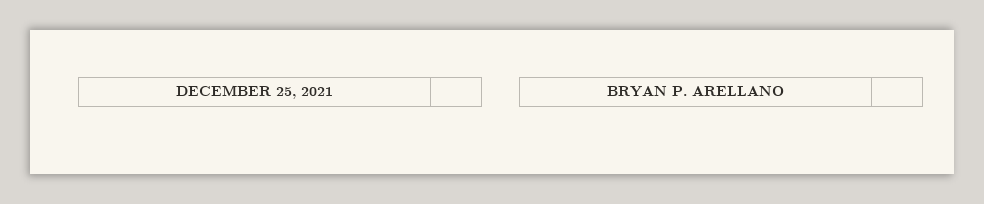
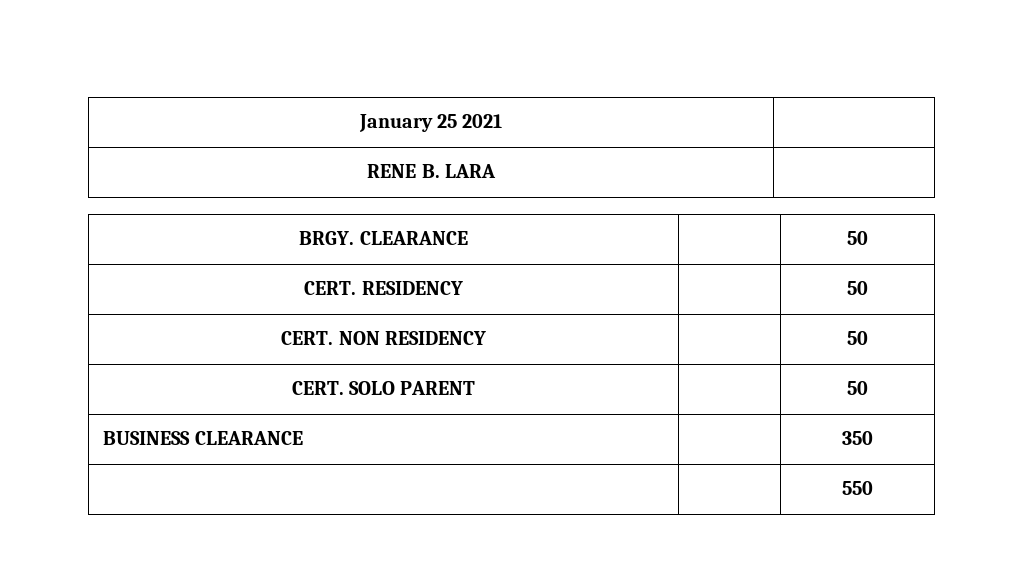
- DECEMBER 25, 2021 |
+ January 25 2021 |
- BRYAN P. ARELLANO |
+ RENE B. LARA |
+ BRGY. CLEARANCE | | 50
+ CERT. RESIDENCY | | 50
+ CERT. NON RESIDENCY | | 50
+ CERT. SOLO PARENT | | 50
+ BUSINESS CLEARANCE | | 350
+ | | 550

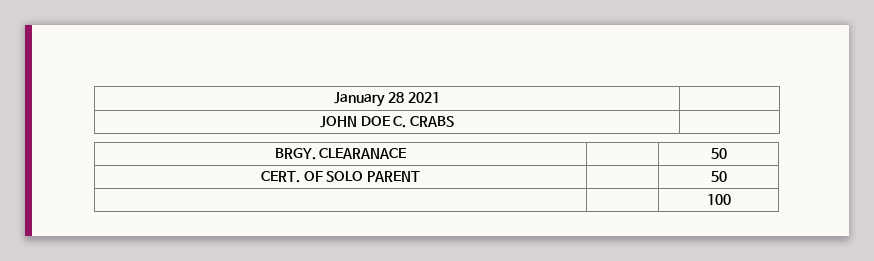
- January 25 2021 |
+ January 28 2021 |
- RENE B. LARA |
+ JOHN DOE C. CRABS |
- BRGY. CLEARANCE | | 50
- CERT. RESIDENCY | | 50
- CERT. NON RESIDENCY | | 50
- CERT. SOLO PARENT | | 50
+ BRGY. CLEARANACE | | 50
+ CERT. OF SOLO PARENT | | 50
- BUSINESS CLEARANCE | | 350
- | | 550
+ | | 100

